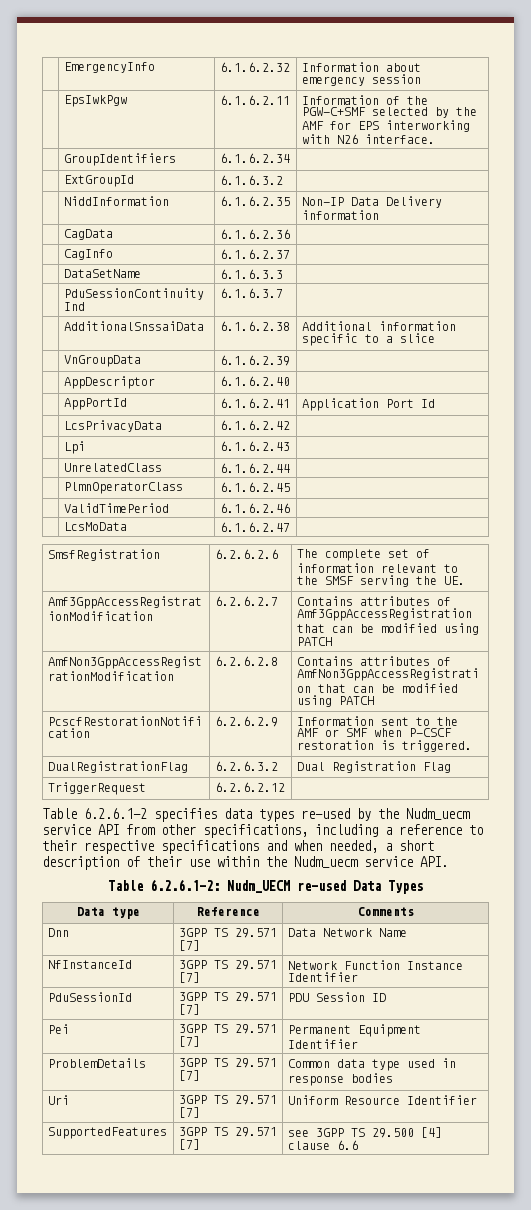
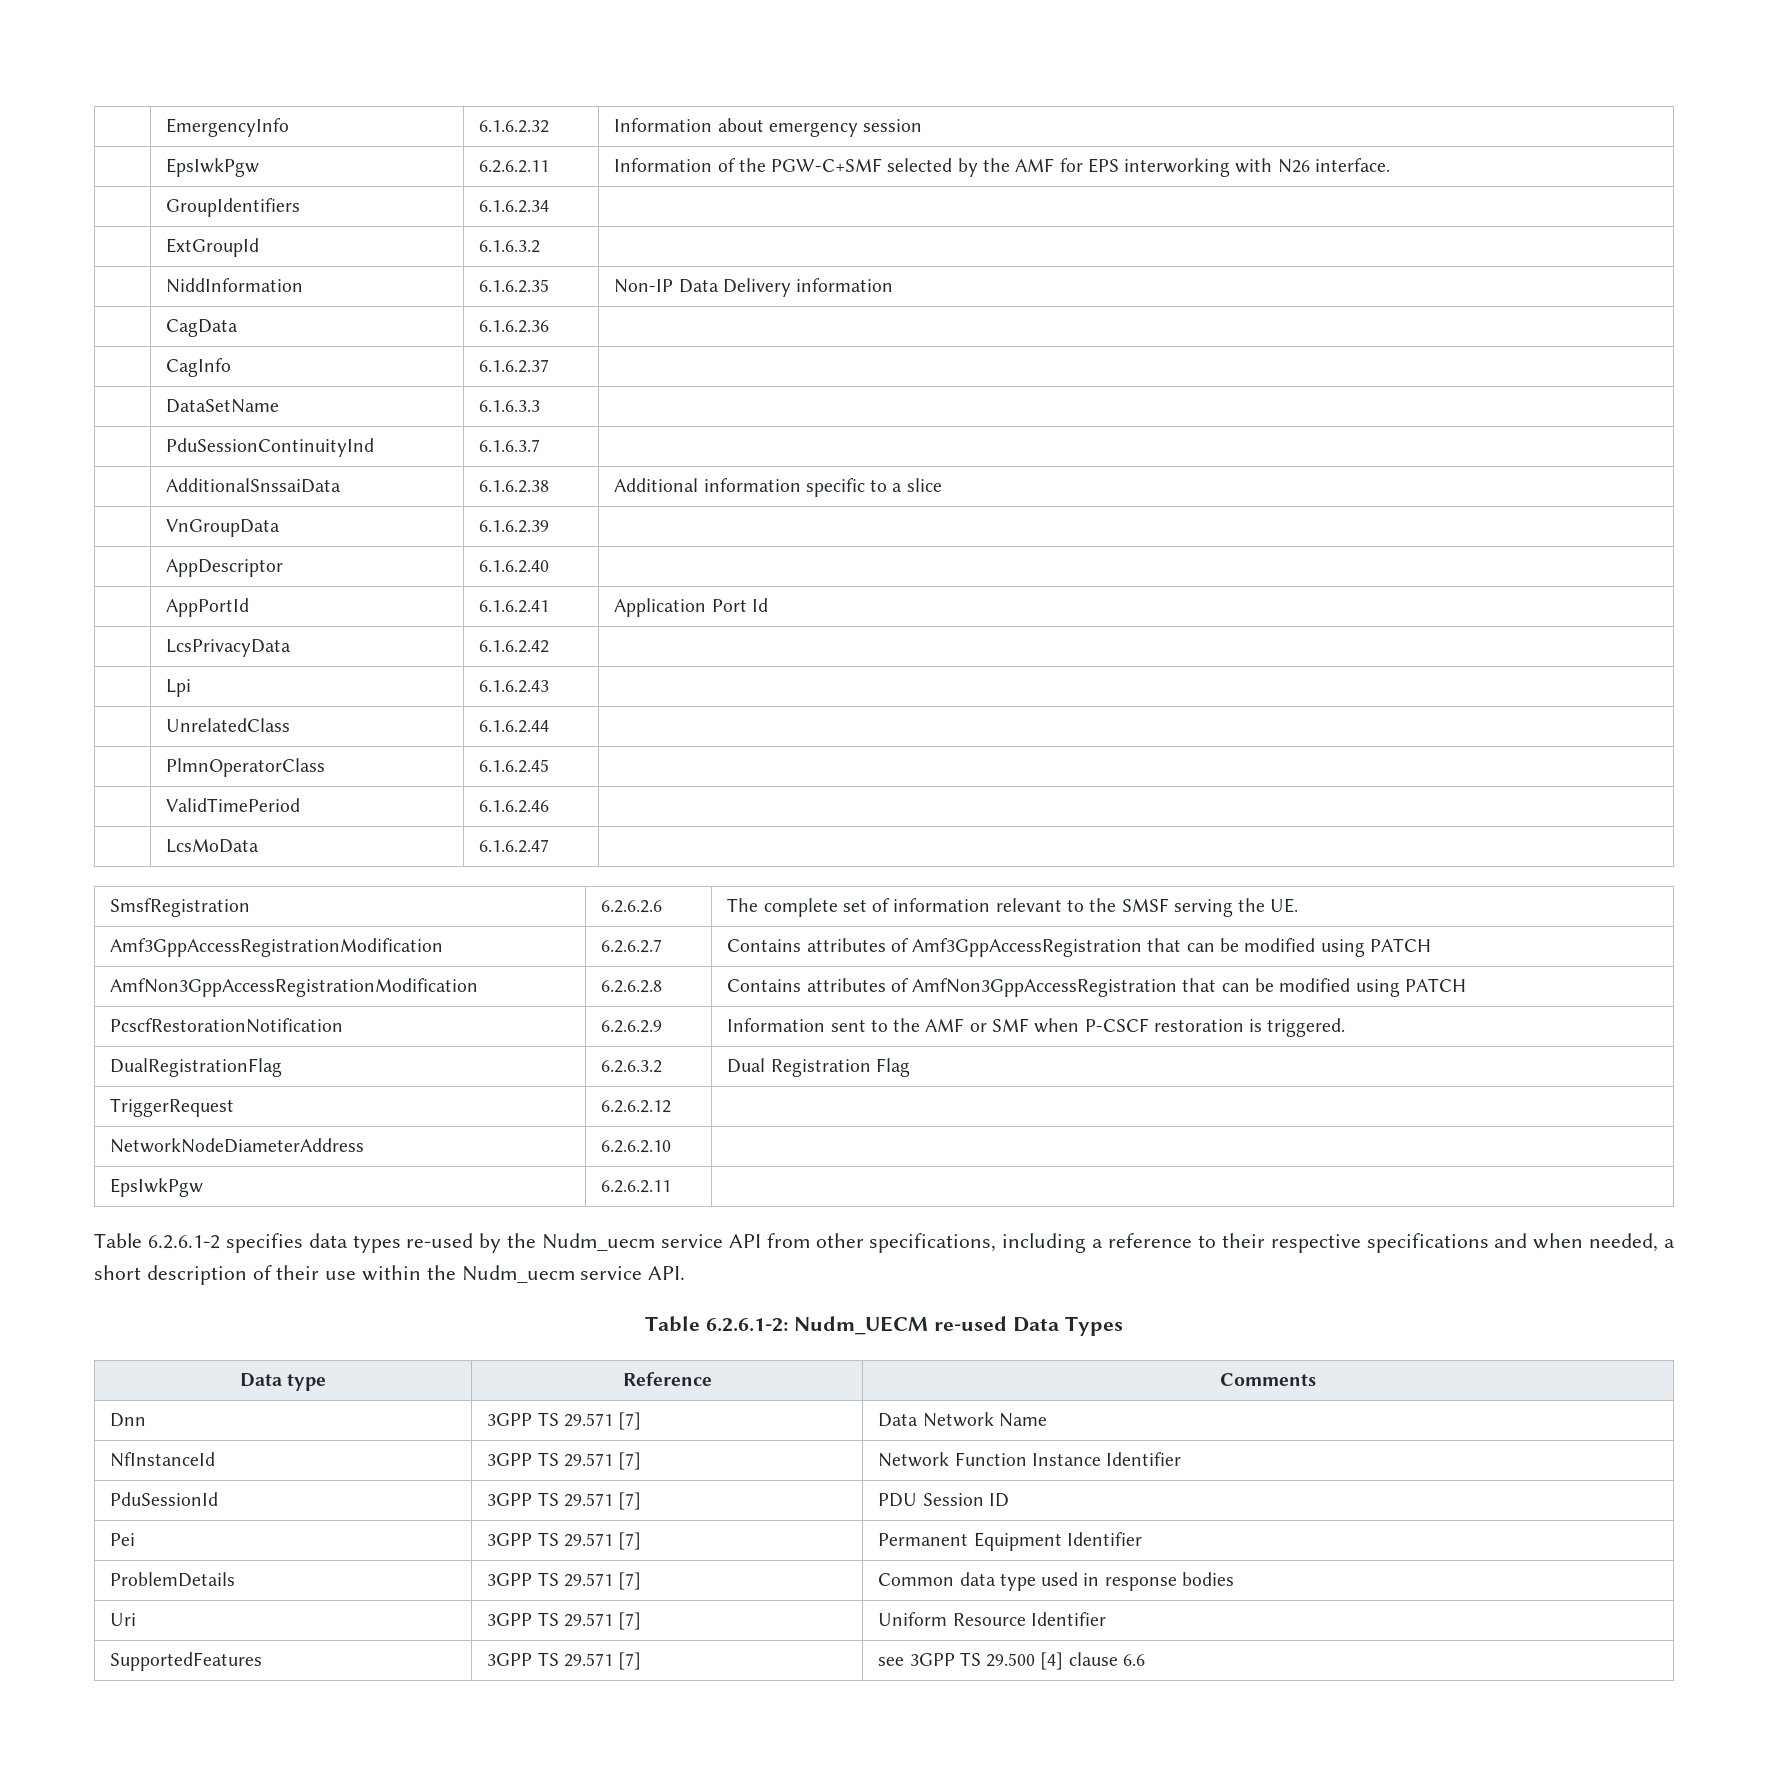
- | EpsIwkPgw | 6.1.6.2.11 | Information of the PGW-C+SMF selected by the AMF for EPS interworking with N26 interface.
+ | EpsIwkPgw | 6.2.6.2.11 | Information of the PGW-C+SMF selected by the AMF for EPS interworking with N26 interface.
+ NetworkNodeDiameterAddress | 6.2.6.2.10 |
+ EpsIwkPgw | 6.2.6.2.11 |

